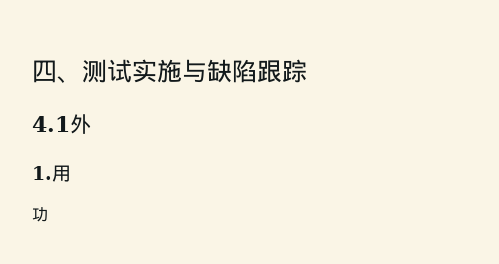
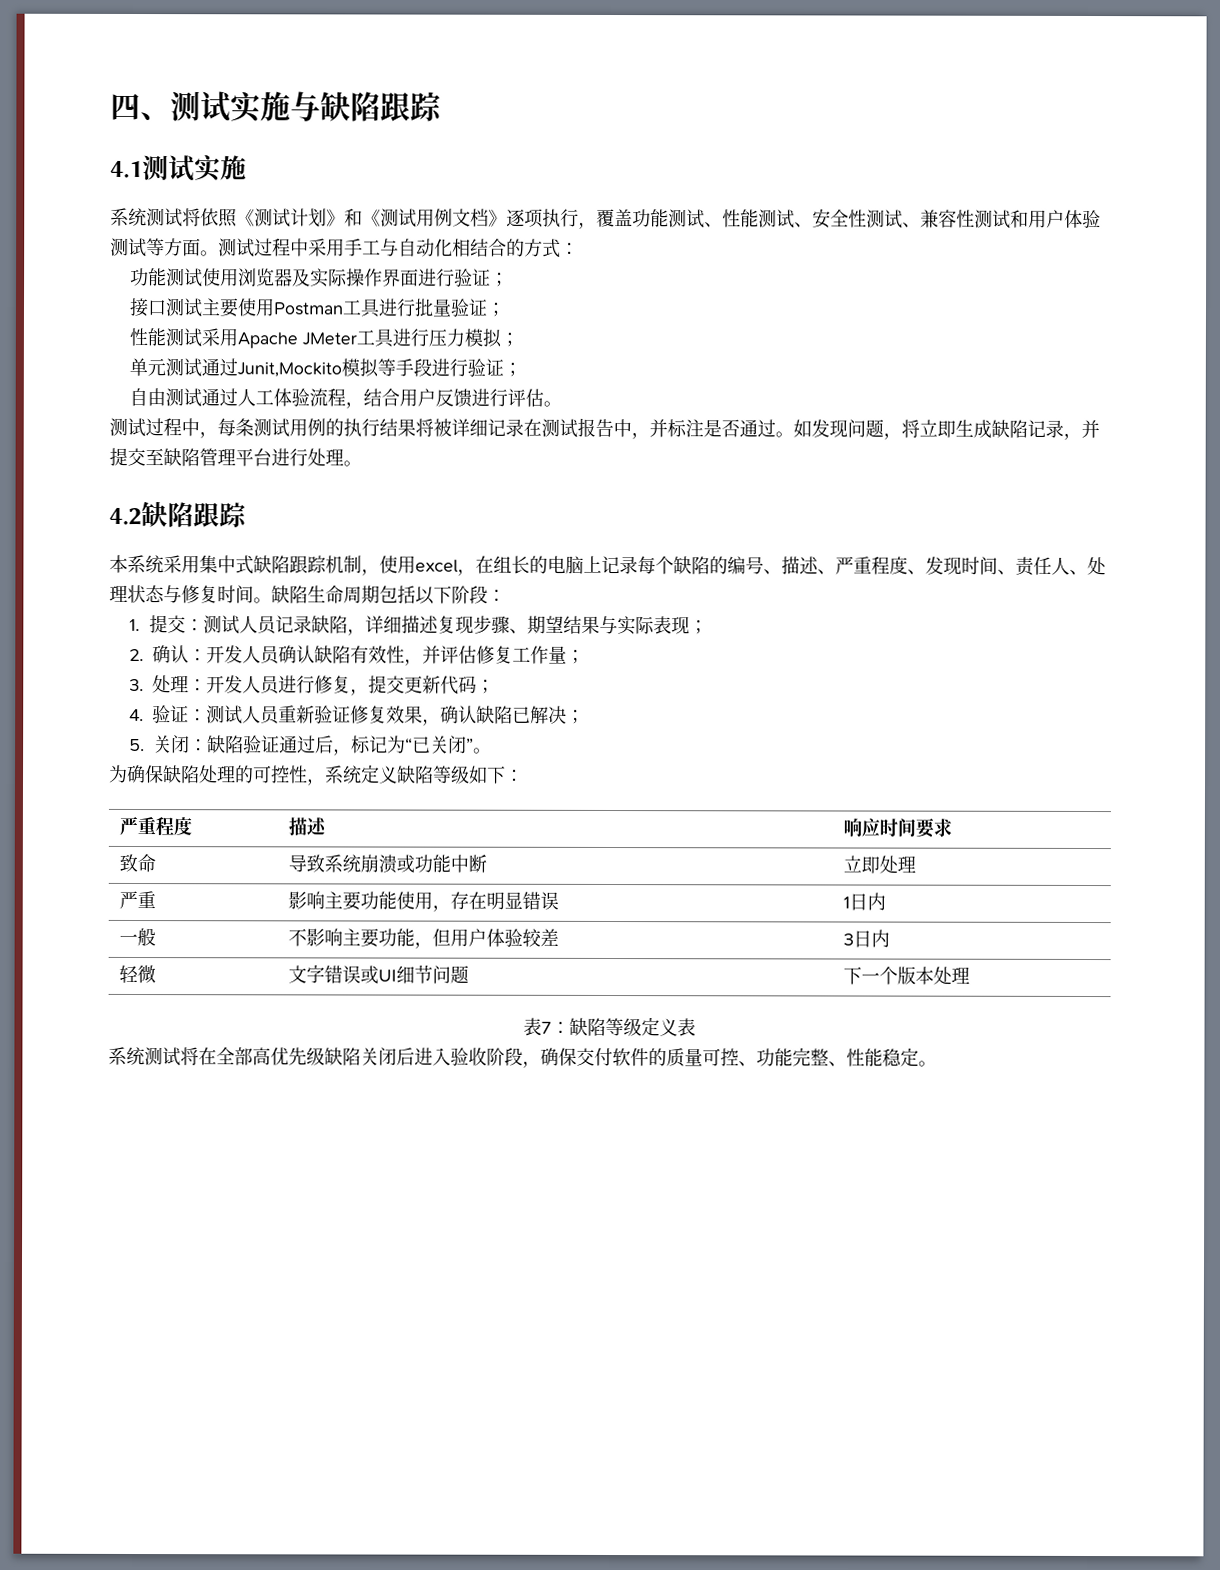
- 4.1外
- 1.用
- 功
+ 4.1测试实施
+ 系统测试将依照《测试计划》和《测试用例文档》逐项执行，覆盖功能测试、性能测试、安全性测试、兼容性测试和用户体验测试等方面。测试过程中采用手工与自动化相结合的方式：
+ 功能测试使用浏览器及实际操作界面进行验证；
+ 接口测试主要使用Postman工具进行批量验证；
+ 性能测试采用Apache JMeter工具进行压力模拟；
+ 单元测试通过Junit,Mockito模拟等手段进行验证；
+ 自由测试通过人工体验流程，结合用户反馈进行评估。
+ 测试过程中，每条测试用例的执行结果将被详细记录在测试报告中，并标注是否通过。如发现问题，将立即生成缺陷记录，并提交至缺陷管理平台进行处理。
+ 4.2缺陷跟踪
+ 本系统采用集中式缺陷跟踪机制，使用excel，在组长的电脑上记录每个缺陷的编号、描述、严重程度、发现时间、责任人、处理状态与修复时间。缺陷生命周期包括以下阶段：
+ 1.提交：测试人员记录缺陷，详细描述复现步骤、期望结果与实际表现；
+ 2.确认：开发人员确认缺陷有效性，并评估修复工作量；
+ 3.处理：开发人员进行修复，提交更新代码；
+ 4.验证：测试人员重新验证修复效果，确认缺陷已解决；
+ 5.关闭：缺陷验证通过后，标记为“已关闭”。
+ 为确保缺陷处理的可控性，系统定义缺陷等级如下：
+ 严重程度 | 描述 | 响应时间要求
+ 致命 | 导致系统崩溃或功能中断 | 立即处理
+ 严重 | 影响主要功能使用，存在明显错误 | 1日内
+ 一般 | 不影响主要功能，但用户体验较差 | 3日内
+ 轻微 | 文字错误或UI细节问题 | 下一个版本处理
+ 表7：缺陷等级定义表
+ 系统测试将在全部高优先级缺陷关闭后进入验收阶段，确保交付软件的质量可控、功能完整、性能稳定。

